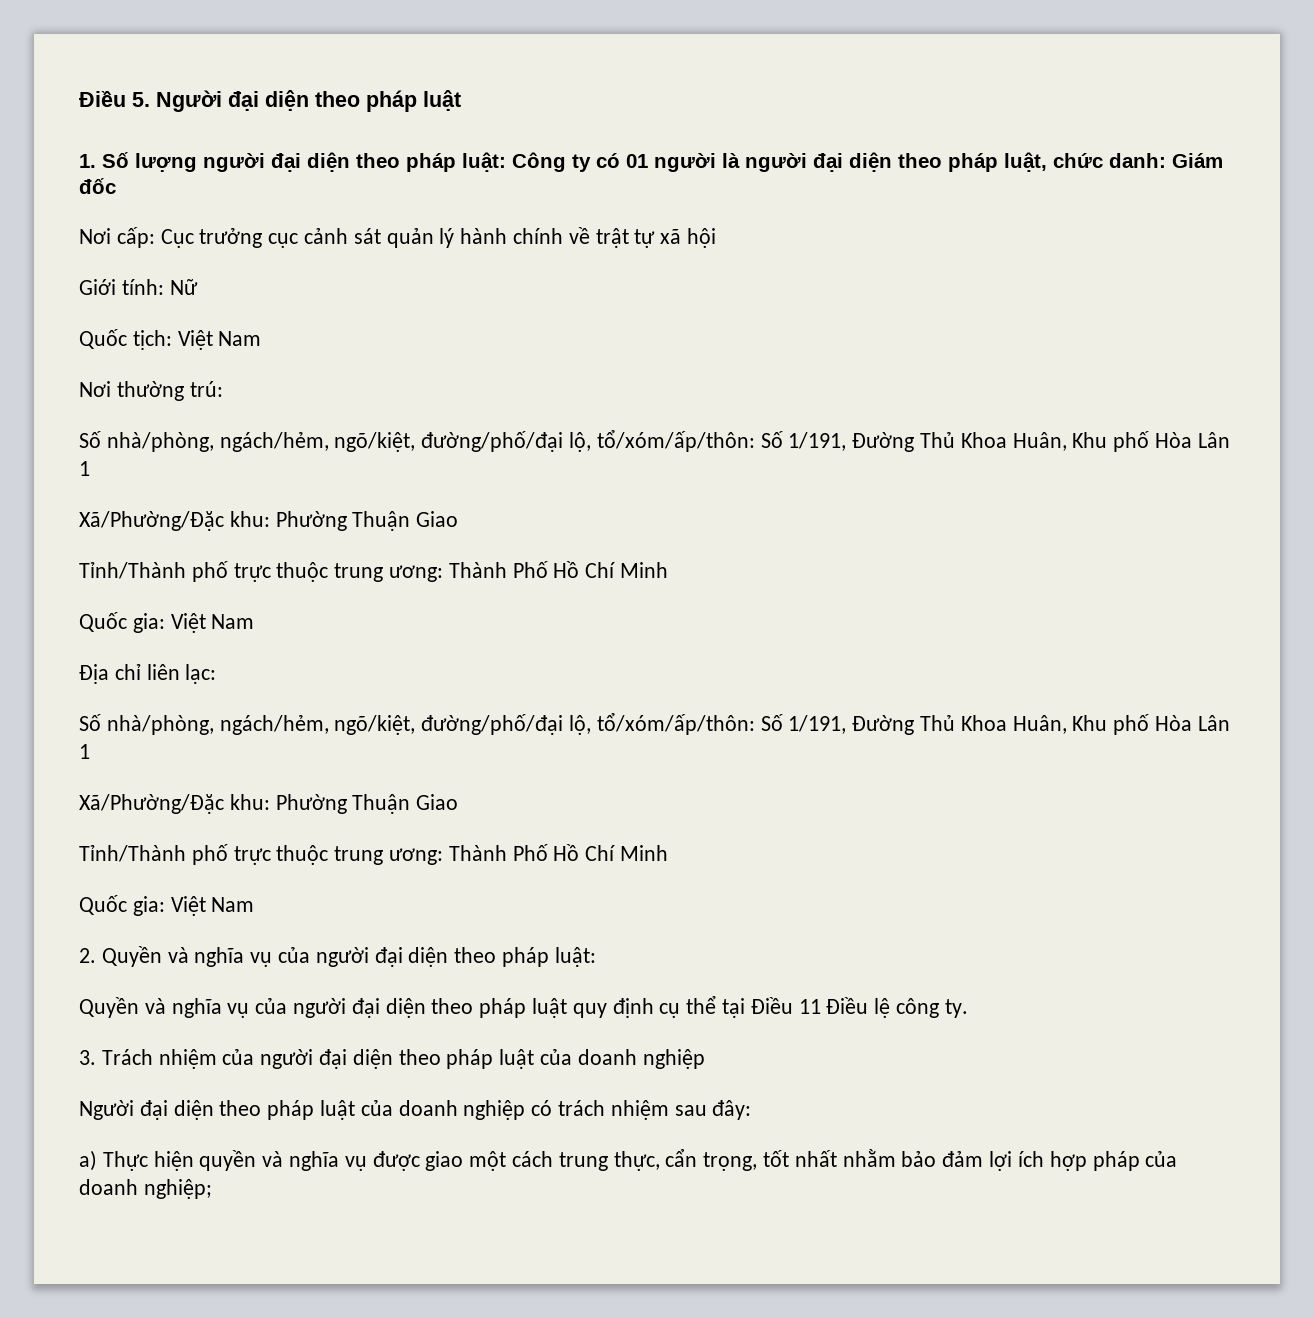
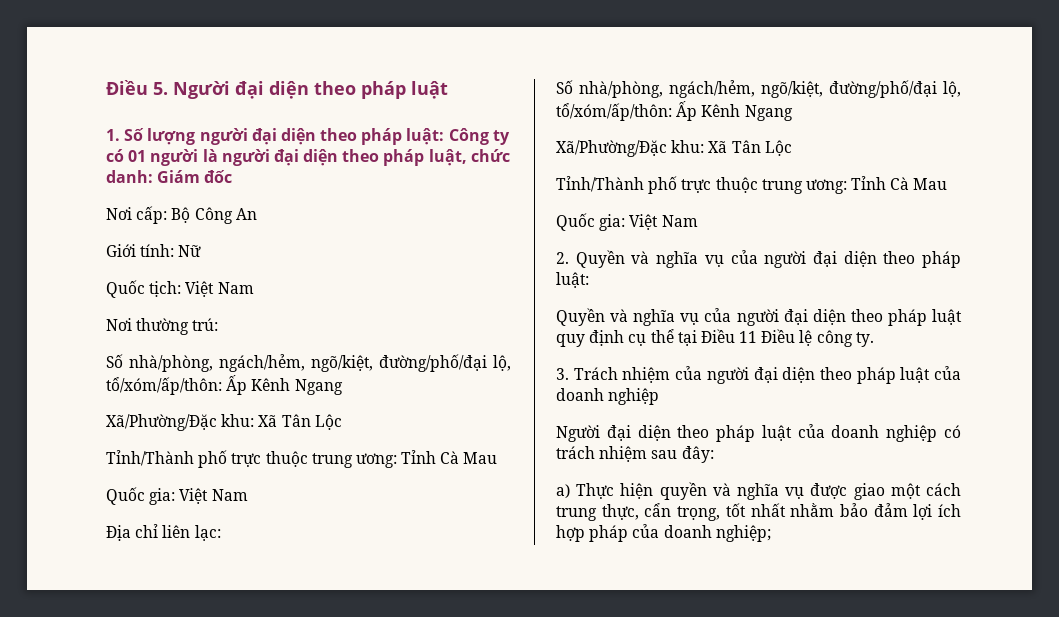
- Nơi cấp: Cục trưởng cục cảnh sát quản lý hành chính về trật tự xã hội
+ Nơi cấp: Bộ Công An
  Nơi thường trú:
- Số nhà/phòng, ngách/hẻm, ngõ/kiệt, đường/phố/đại lộ, tổ/xóm/ấp/thôn: Số 1/191, Đường Thủ Khoa Huân, Khu phố Hòa Lân 1
- Xã/Phường/Đặc khu: Phường Thuận Giao
- Tỉnh/Thành phố trực thuộc trung ương: Thành Phố Hồ Chí Minh
+ Số nhà/phòng, ngách/hẻm, ngõ/kiệt, đường/phố/đại lộ, tổ/xóm/ấp/thôn: Ấp Kênh Ngang
+ Xã/Phường/Đặc khu: Xã Tân Lộc
+ Tỉnh/Thành phố trực thuộc trung ương: Tỉnh Cà Mau
  Địa chỉ liên lạc:
- Số nhà/phòng, ngách/hẻm, ngõ/kiệt, đường/phố/đại lộ, tổ/xóm/ấp/thôn: Số 1/191, Đường Thủ Khoa Huân, Khu phố Hòa Lân 1
- Xã/Phường/Đặc khu: Phường Thuận Giao
- Tỉnh/Thành phố trực thuộc trung ương: Thành Phố Hồ Chí Minh
+ Số nhà/phòng, ngách/hẻm, ngõ/kiệt, đường/phố/đại lộ, tổ/xóm/ấp/thôn: Ấp Kênh Ngang
+ Xã/Phường/Đặc khu: Xã Tân Lộc
+ Tỉnh/Thành phố trực thuộc trung ương: Tỉnh Cà Mau

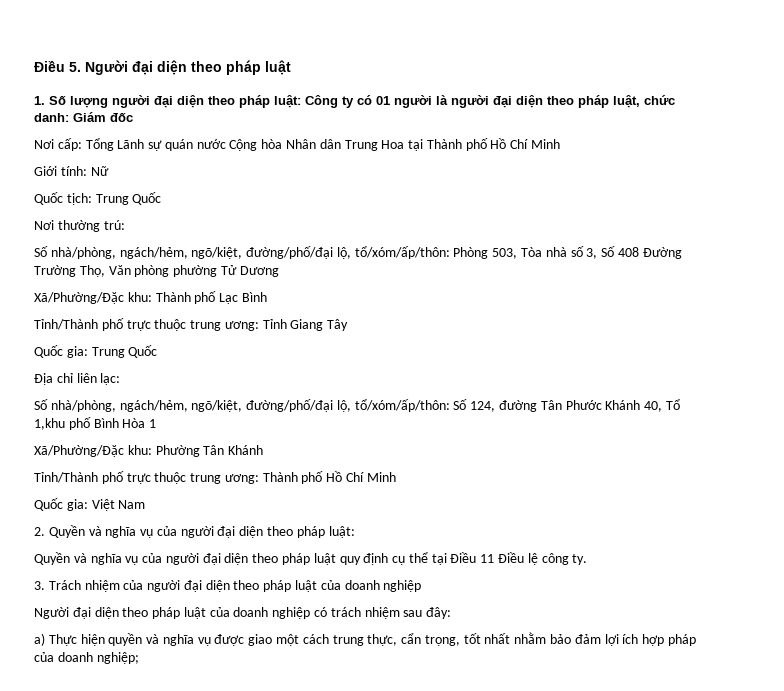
- Nơi cấp: Bộ Công An
+ Nơi cấp: Tổng Lãnh sự quán nước Cộng hòa Nhân dân Trung Hoa tại Thành phố Hồ Chí Minh
- Quốc tịch: Việt Nam
+ Quốc tịch: Trung Quốc
  Nơi thường trú:
- Số nhà/phòng, ngách/hẻm, ngõ/kiệt, đường/phố/đại lộ, tổ/xóm/ấp/thôn: Ấp Kênh Ngang
- Xã/Phường/Đặc khu: Xã Tân Lộc
- Tỉnh/Thành phố trực thuộc trung ương: Tỉnh Cà Mau
- Quốc gia: Việt Nam
+ Số nhà/phòng, ngách/hẻm, ngõ/kiệt, đường/phố/đại lộ, tổ/xóm/ấp/thôn: Phòng 503, Tòa nhà số 3, Số 408 Đường Trường Thọ, Văn phòng phường Tử Dương
+ Xã/Phường/Đặc khu: Thành phố Lạc Bình
+ Tỉnh/Thành phố trực thuộc trung ương: Tỉnh Giang Tây
+ Quốc gia: Trung Quốc
  Địa chỉ liên lạc:
- Số nhà/phòng, ngách/hẻm, ngõ/kiệt, đường/phố/đại lộ, tổ/xóm/ấp/thôn: Ấp Kênh Ngang
- Xã/Phường/Đặc khu: Xã Tân Lộc
- Tỉnh/Thành phố trực thuộc trung ương: Tỉnh Cà Mau
+ Số nhà/phòng, ngách/hẻm, ngõ/kiệt, đường/phố/đại lộ, tổ/xóm/ấp/thôn: Số 124, đường Tân Phước Khánh 40, Tổ 1,khu phố Bình Hòa 1
+ Xã/Phường/Đặc khu: Phường Tân Khánh
+ Tỉnh/Thành phố trực thuộc trung ương: Thành phố Hồ Chí Minh

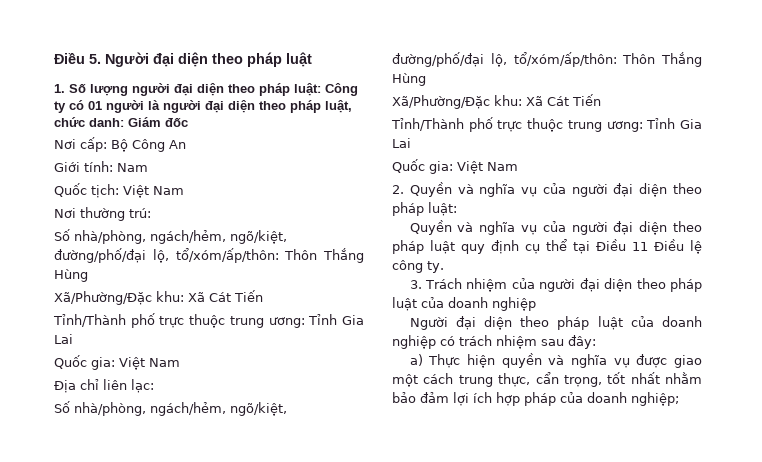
- Nơi cấp: Tổng Lãnh sự quán nước Cộng hòa Nhân dân Trung Hoa tại Thành phố Hồ Chí Minh
+ Nơi cấp: Bộ Công An
- Giới tính: Nữ
+ Giới tính: Nam
- Quốc tịch: Trung Quốc
+ Quốc tịch: Việt Nam
  Nơi thường trú:
- Số nhà/phòng, ngách/hẻm, ngõ/kiệt, đường/phố/đại lộ, tổ/xóm/ấp/thôn: Phòng 503, Tòa nhà số 3, Số 408 Đường Trường Thọ, Văn phòng phường Tử Dương
- Xã/Phường/Đặc khu: Thành phố Lạc Bình
- Tỉnh/Thành phố trực thuộc trung ương: Tỉnh Giang Tây
- Quốc gia: Trung Quốc
+ Số nhà/phòng, ngách/hẻm, ngõ/kiệt, đường/phố/đại lộ, tổ/xóm/ấp/thôn: Thôn Thắng Hùng
+ Xã/Phường/Đặc khu: Xã Cát Tiến
+ Tỉnh/Thành phố trực thuộc trung ương: Tỉnh Gia Lai
+ Quốc gia: Việt Nam
  Địa chỉ liên lạc:
- Số nhà/phòng, ngách/hẻm, ngõ/kiệt, đường/phố/đại lộ, tổ/xóm/ấp/thôn: Số 124, đường Tân Phước Khánh 40, Tổ 1,khu phố Bình Hòa 1
- Xã/Phường/Đặc khu: Phường Tân Khánh
- Tỉnh/Thành phố trực thuộc trung ương: Thành phố Hồ Chí Minh
+ Số nhà/phòng, ngách/hẻm, ngõ/kiệt, đường/phố/đại lộ, tổ/xóm/ấp/thôn: Thôn Thắng Hùng
+ Xã/Phường/Đặc khu: Xã Cát Tiến
+ Tỉnh/Thành phố trực thuộc trung ương: Tỉnh Gia Lai

